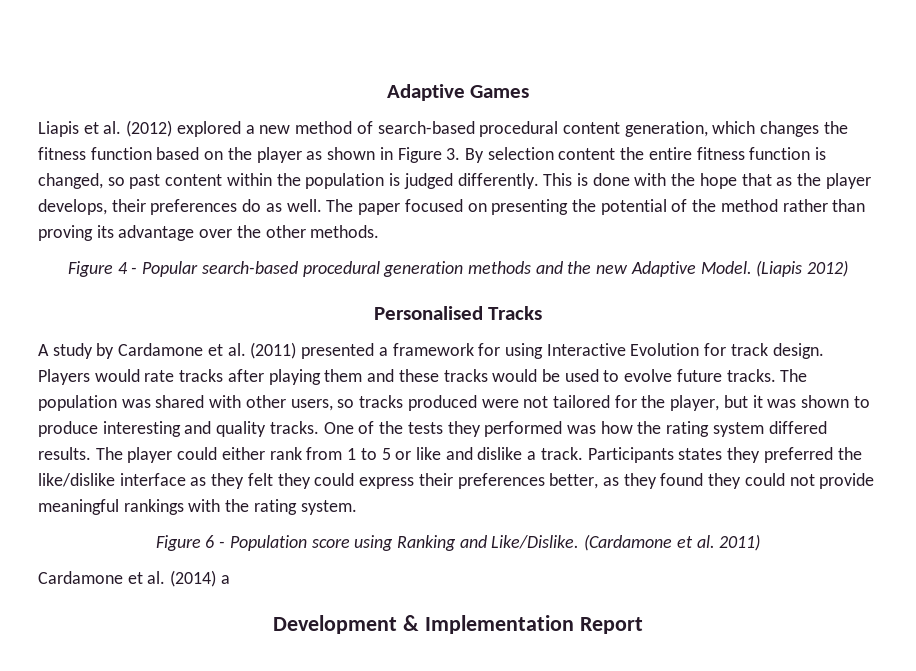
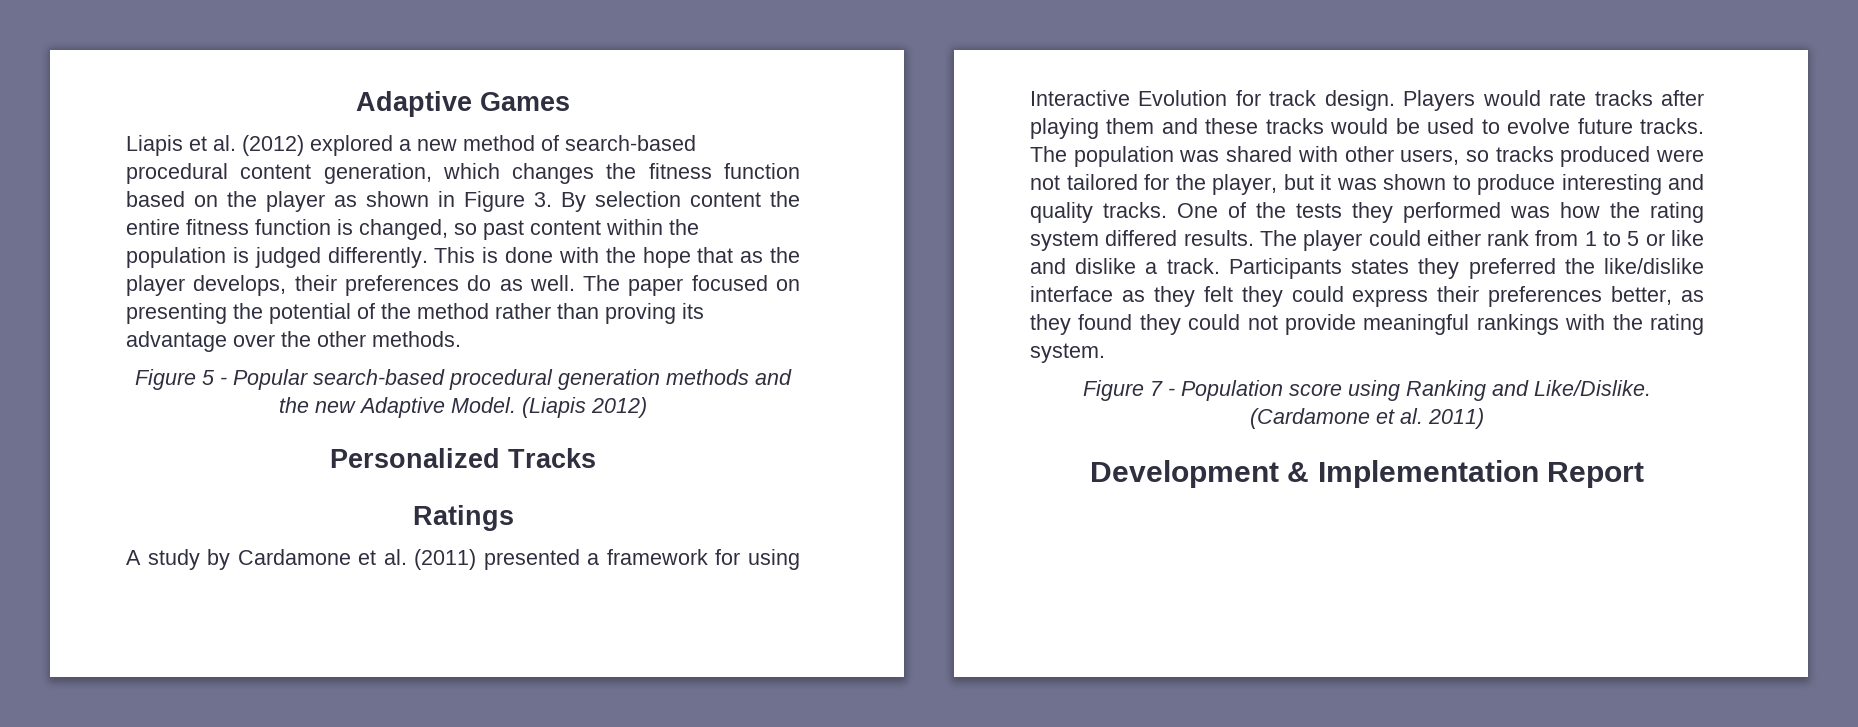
- Figure 4 - Popular search-based procedural generation methods and the new Adaptive Model.
+ Figure 5 - Popular search-based procedural generation methods and the new Adaptive Model.
- Personalised Tracks
+ Personalized Tracks
+ Ratings
- Figure 6 - Population score using Ranking and Like/Dislike.
+ Figure 7 - Population score using Ranking and Like/Dislike.
- Cardamone et al. (2014) a

